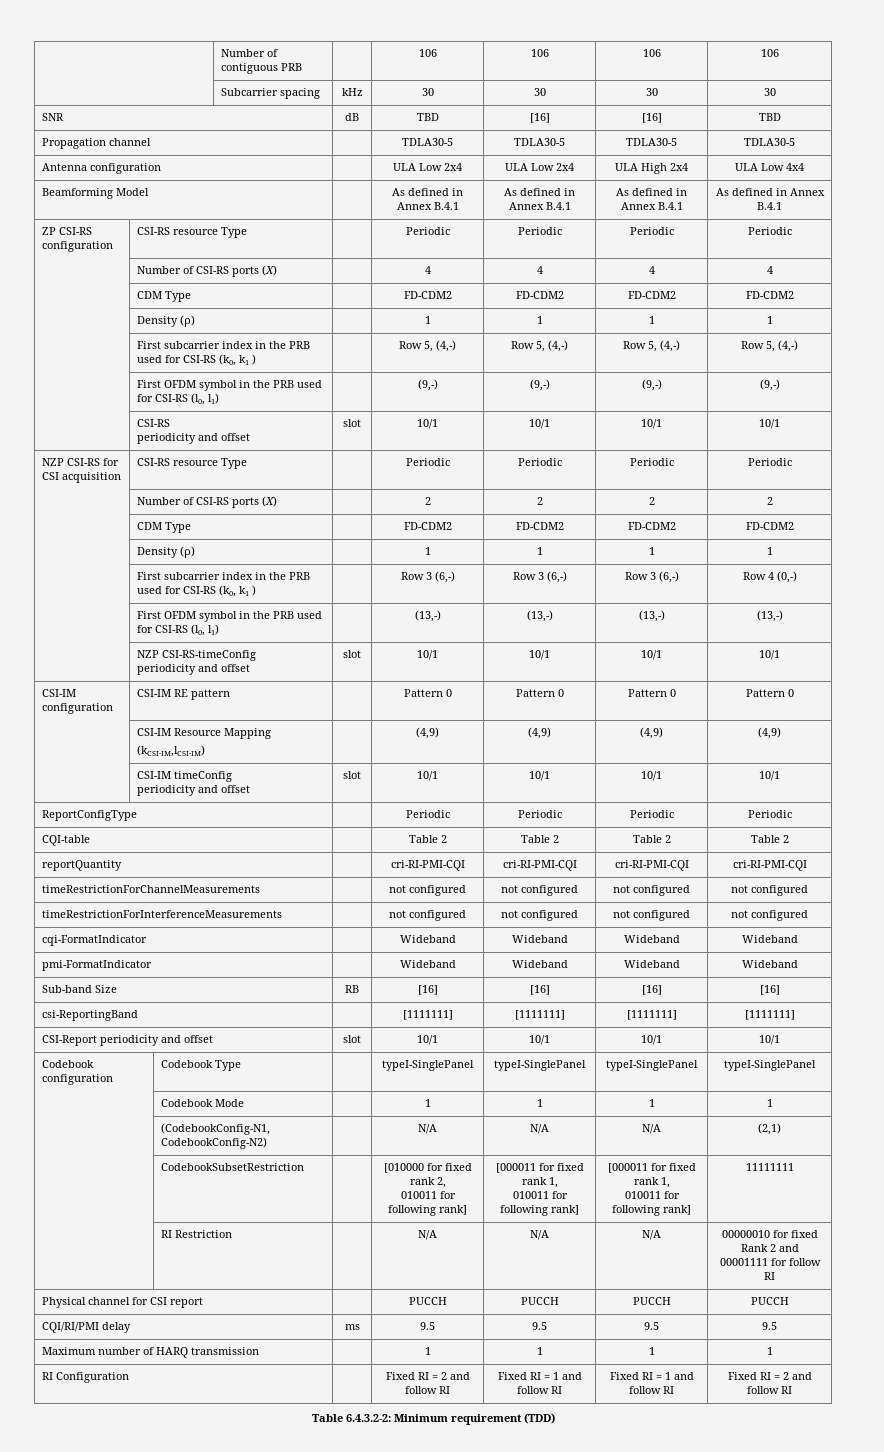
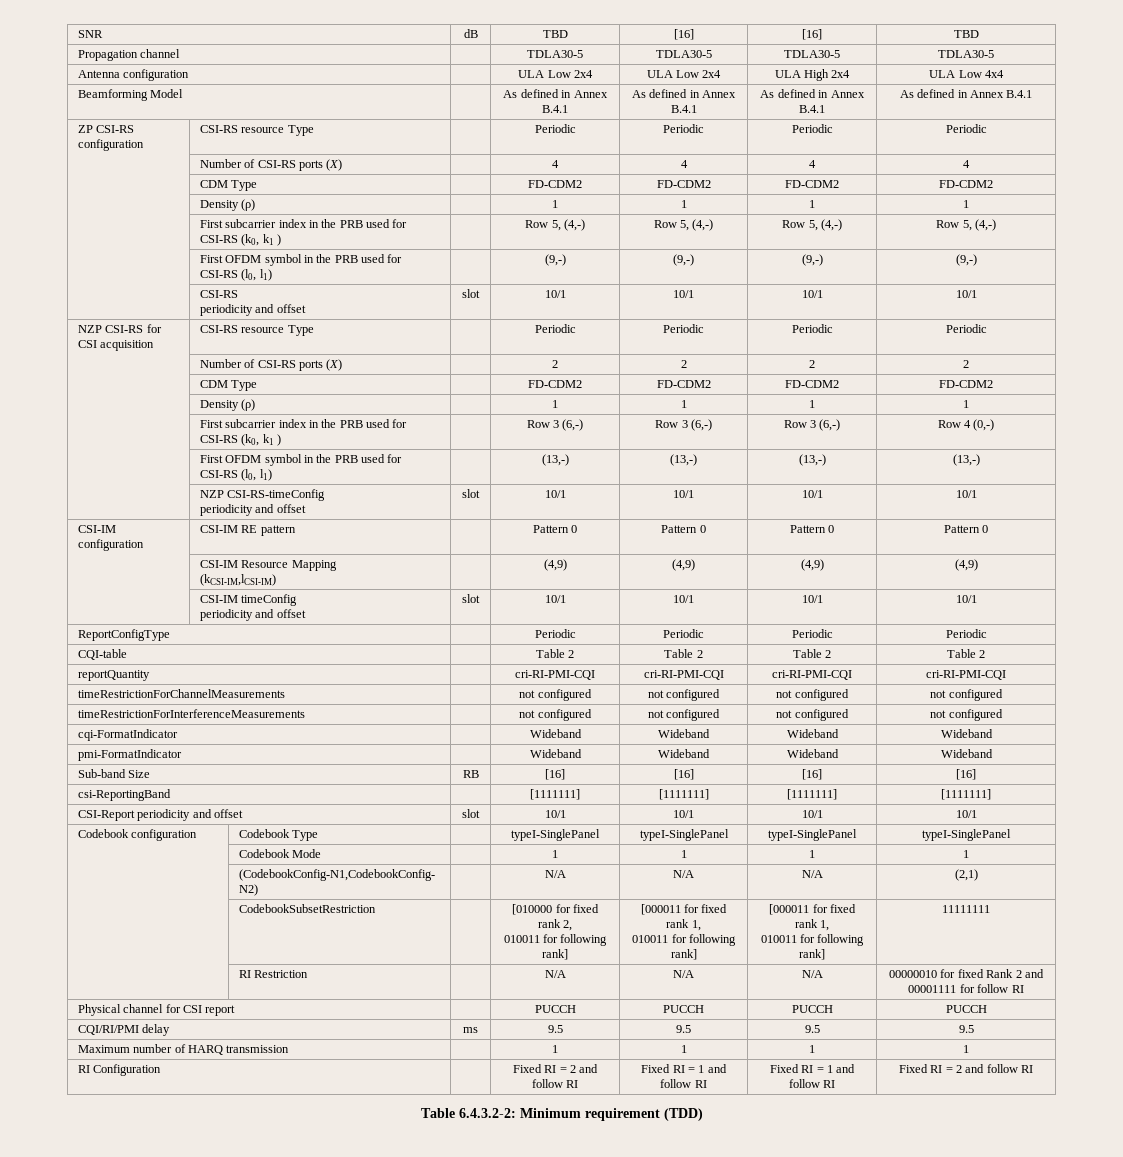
- | Number of contiguous PRB | | 106 | 106 | 106 | 106
- | Subcarrier spacing | kHz | 30 | 30 | 30 | 30

